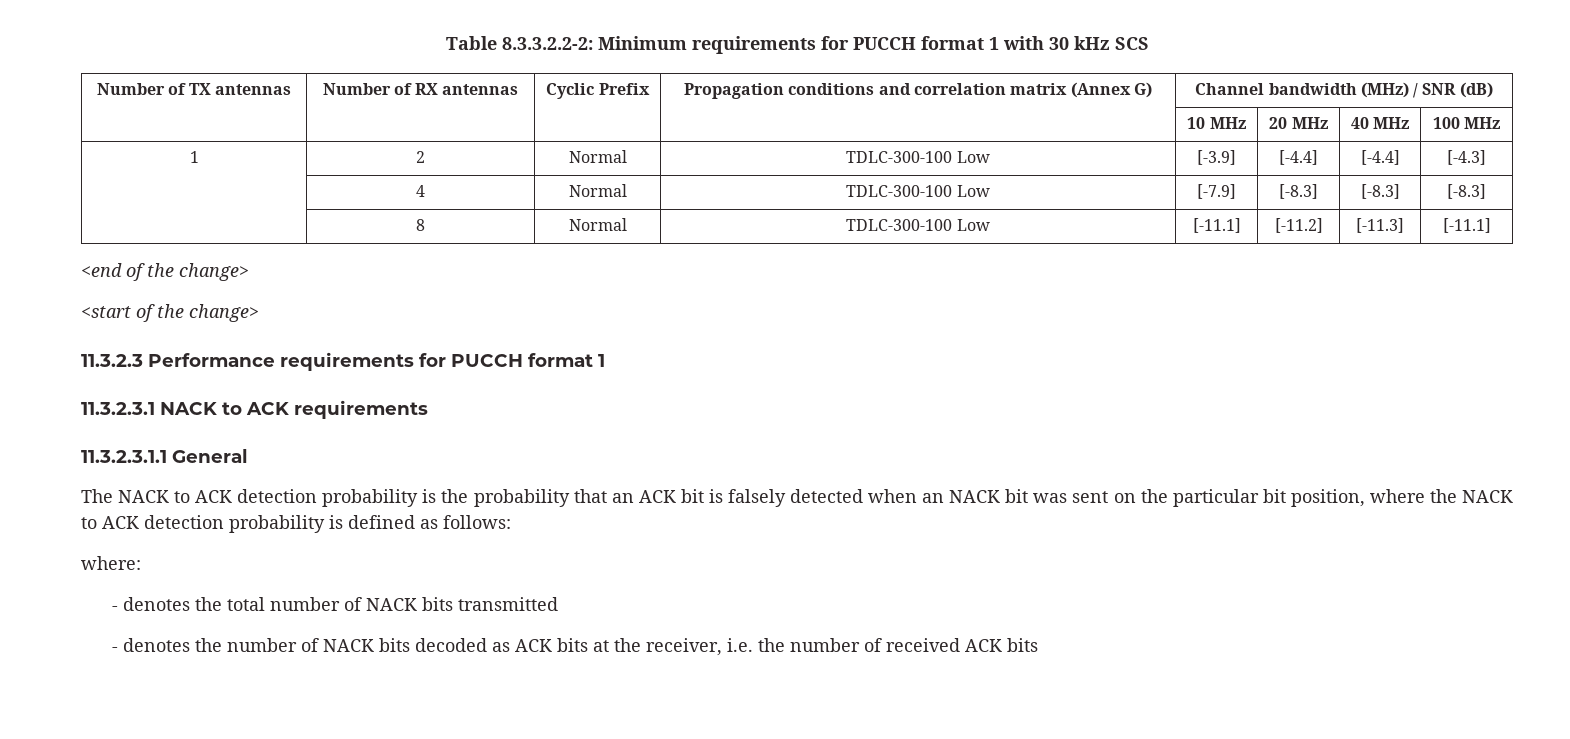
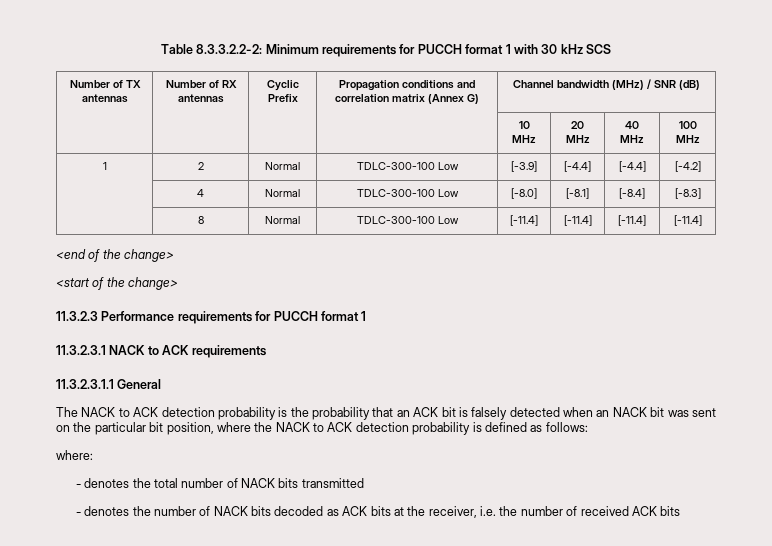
- 1 | 2 | Normal | TDLC-300-100 Low | [-3.9] | [-4.4] | [-4.4] | [-4.3]
+ 1 | 2 | Normal | TDLC-300-100 Low | [-3.9] | [-4.4] | [-4.4] | [-4.2]
- | 4 | Normal | TDLC-300-100 Low | [-7.9] | [-8.3] | [-8.3] | [-8.3]
+ | 4 | Normal | TDLC-300-100 Low | [-8.0] | [-8.1] | [-8.4] | [-8.3]
- | 8 | Normal | TDLC-300-100 Low | [-11.1] | [-11.2] | [-11.3] | [-11.1]
+ | 8 | Normal | TDLC-300-100 Low | [-11.4] | [-11.4] | [-11.4] | [-11.4]

